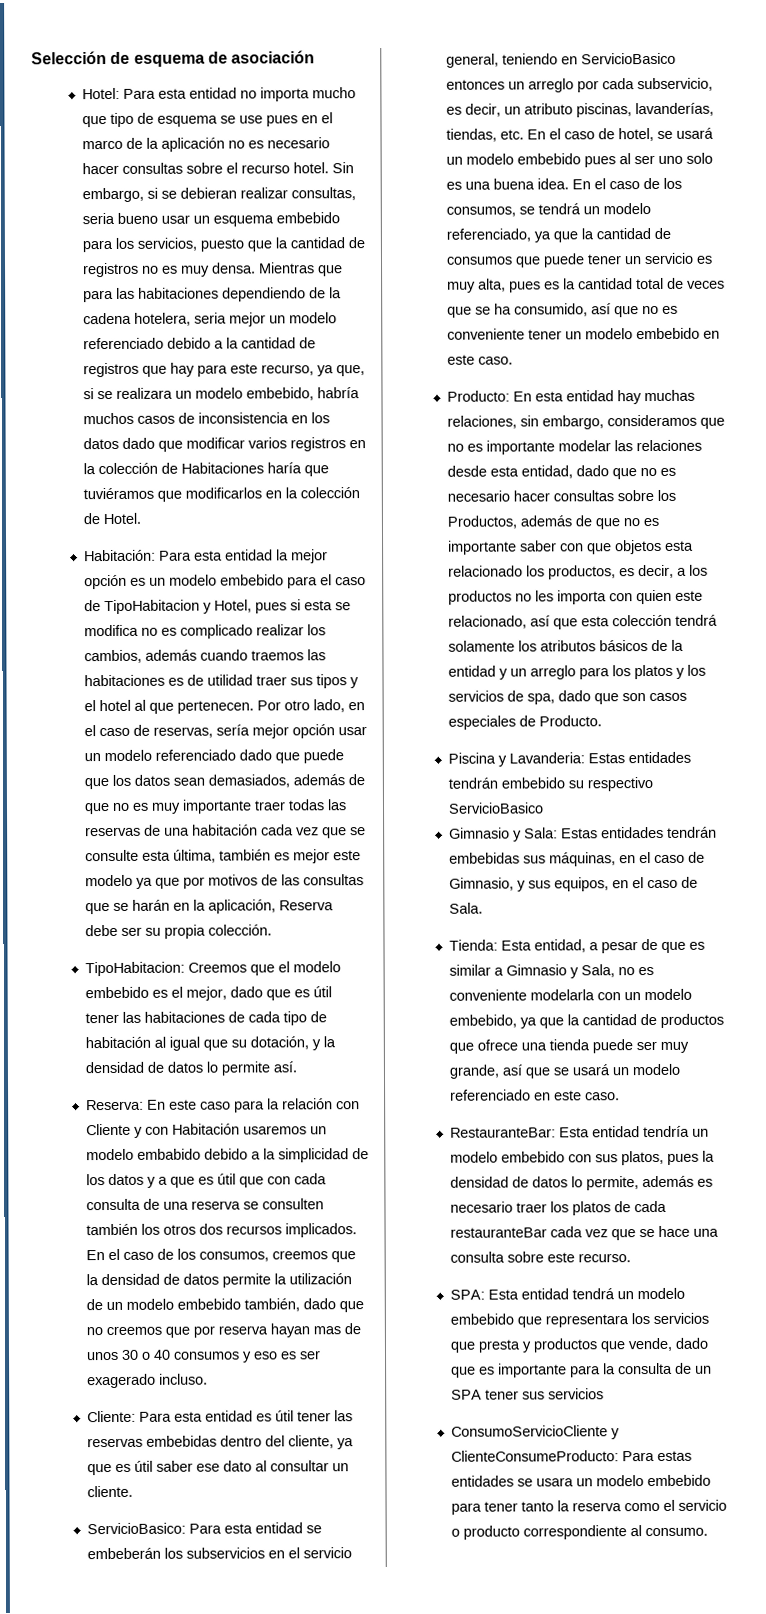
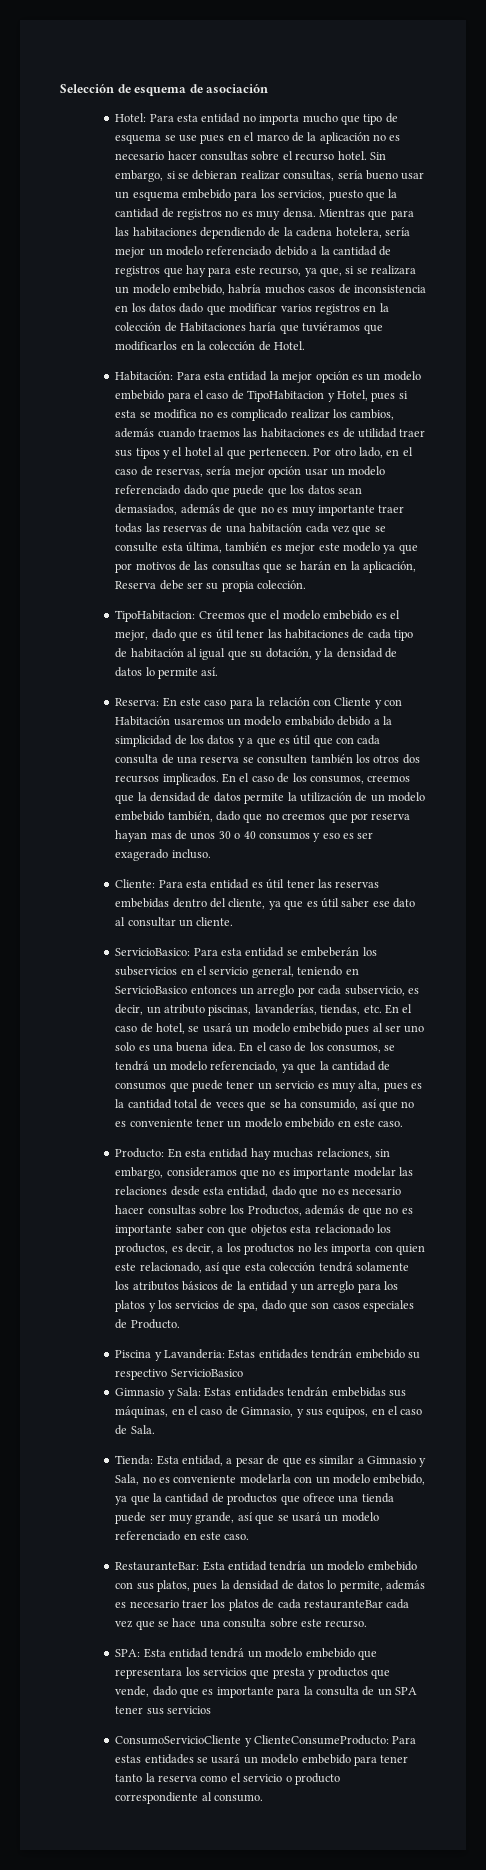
- Sin embargo, si se debieran realizar consultas, seria bueno usar un esquema embebido para los servicios, puesto que la cantidad de registros no es muy densa.
+ Sin embargo, si se debieran realizar consultas, sería bueno usar un esquema embebido para los servicios, puesto que la cantidad de registros no es muy densa.
- Mientras que para las habitaciones dependiendo de la cadena hotelera, seria mejor un modelo referenciado debido a la cantidad de registros que hay para este recurso, ya que, si se realizara un modelo embebido, habría muchos casos de inconsistencia en los datos dado que modificar varios registros en la colección de Habitaciones haría que tuviéramos que modificarlos en la colección de Hotel.
+ Mientras que para las habitaciones dependiendo de la cadena hotelera, sería mejor un modelo referenciado debido a la cantidad de registros que hay para este recurso, ya que, si se realizara un modelo embebido, habría muchos casos de inconsistencia en los datos dado que modificar varios registros en la colección de Habitaciones haría que tuviéramos que modificarlos en la colección de Hotel.
- ConsumoServicioCliente y ClienteConsumeProducto: Para estas entidades se usara un modelo embebido para tener tanto la reserva como el servicio o producto correspondiente al consumo.
+ ConsumoServicioCliente y ClienteConsumeProducto: Para estas entidades se usará un modelo embebido para tener tanto la reserva como el servicio o producto correspondiente al consumo.

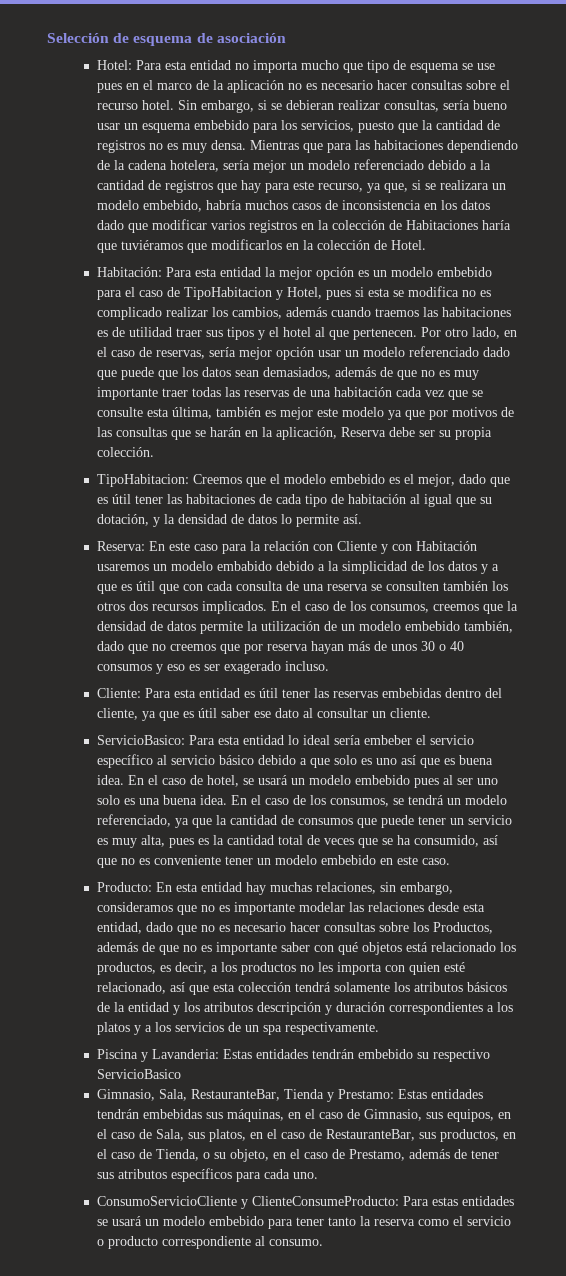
- En el caso de los consumos, creemos que la densidad de datos permite la utilización de un modelo embebido también, dado que no creemos que por reserva hayan mas de unos 30 o 40 consumos y eso es ser exagerado incluso.
+ En el caso de los consumos, creemos que la densidad de datos permite la utilización de un modelo embebido también, dado que no creemos que por reserva hayan más de unos 30 o 40 consumos y eso es ser exagerado incluso.
- ServicioBasico: Para esta entidad se embeberán los subservicios en el servicio general, teniendo en ServicioBasico entonces un arreglo por cada subservicio, es decir, un atributo piscinas, lavanderías, tiendas, etc. En el caso de hotel, se usará un modelo embebido pues al ser uno solo es una buena idea.
+ ServicioBasico: Para esta entidad lo ideal sería embeber el servicio específico al servicio básico debido a que solo es uno así que es buena idea. En el caso de hotel, se usará un modelo embebido pues al ser uno solo es una buena idea.
- En esta entidad hay muchas relaciones, sin embargo, consideramos que no es importante modelar las relaciones desde esta entidad, dado que no es necesario hacer consultas sobre los Productos, además de que no es importante saber con que objetos esta relacionado los productos, es decir, a los productos no les importa con quien este relacionado, así que esta colección tendrá solamente los atributos básicos de la entidad y un arreglo para los platos y los servicios de spa, dado que son casos especiales de Producto.
+ En esta entidad hay muchas relaciones, sin embargo, consideramos que no es importante modelar las relaciones desde esta entidad, dado que no es necesario hacer consultas sobre los Productos, además de que no es importante saber con qué objetos está relacionado los productos, es decir, a los productos no les importa con quien esté relacionado, así que esta colección tendrá solamente los atributos básicos de la entidad y los atributos descripción y duración correspondientes a los platos y a los servicios de un spa respectivamente.
- Gimnasio y Sala: Estas entidades tendrán embebidas sus máquinas, en el caso de Gimnasio, y sus equipos, en el caso de Sala.
- Tienda: Esta entidad, a pesar de que es similar a Gimnasio y Sala, no es conveniente modelarla con un modelo embebido, ya que la cantidad de productos que ofrece una tienda puede ser muy grande, así que se usará un modelo referenciado en este caso.
- RestauranteBar: Esta entidad tendría un modelo embebido con sus platos, pues la densidad de datos lo permite, además es necesario traer los platos de cada restauranteBar cada vez que se hace una consulta sobre este recurso.
- SPA: Esta entidad tendrá un modelo embebido que representara los servicios que presta y productos que vende, dado que es importante para la consulta de un SPA tener sus servicios
+ Gimnasio, Sala, RestauranteBar, Tienda y Prestamo: Estas entidades tendrán embebidas sus máquinas, en el caso de Gimnasio, sus equipos, en el caso de Sala, sus platos, en el caso de RestauranteBar, sus productos, en el caso de Tienda, o su objeto, en el caso de Prestamo, además de tener sus atributos específicos para cada uno.

